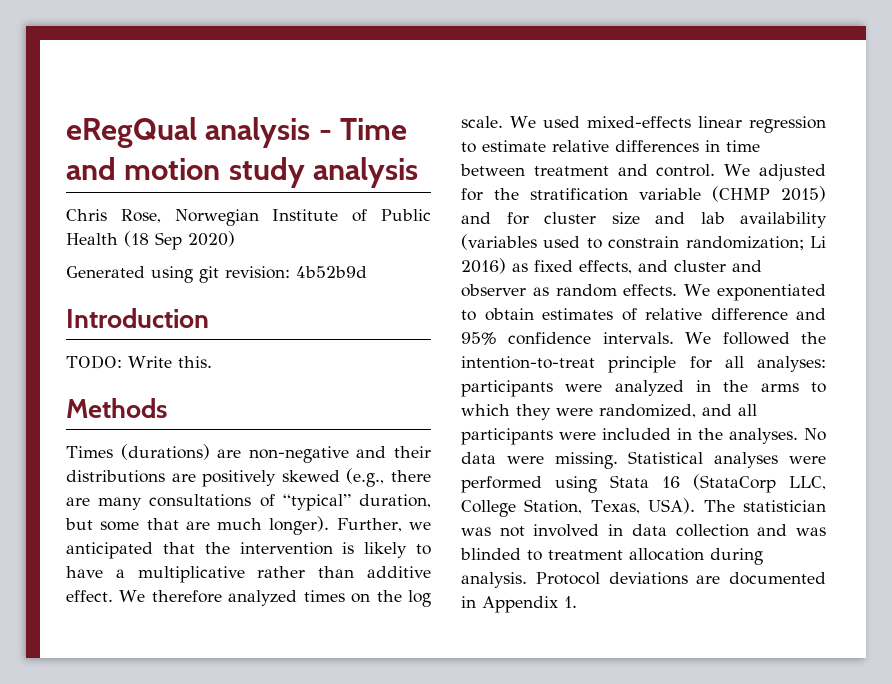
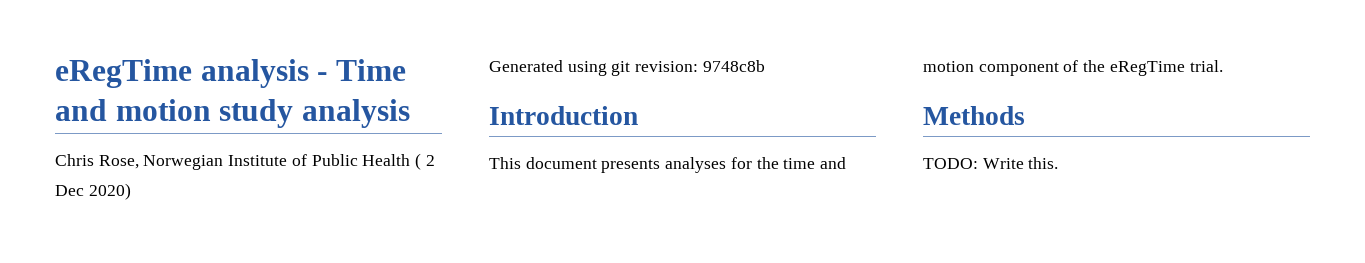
- eRegQual analysis - Time and motion study analysis
+ eRegTime analysis - Time and motion study analysis
- Chris Rose, Norwegian Institute of Public Health (18 Sep 2020)
+ Chris Rose, Norwegian Institute of Public Health ( 2 Dec 2020)
- Generated using git revision: 4b52b9d
+ Generated using git revision: 9748c8b
+ This document presents analyses for the time and motion component of the eRegTime trial.
+ Methods
  TODO: Write this.
- Methods
- Times (durations) are non-negative and their distributions are positively skewed (e.g., there are many consultations of “typical” duration, but some that are much longer). Further, we anticipated that the intervention is likely to have a multiplicative rather than additive effect. We therefore analyzed times on the log scale. We used mixed-effects linear regression to estimate relative differences in time between treatment and control. We adjusted for the stratification variable (CHMP 2015) and for cluster size and lab availability (variables used to constrain randomization; Li 2016) as fixed effects, and cluster and observer as random effects. We exponentiated to obtain estimates of relative difference and 95% confidence intervals. We followed the intention-to-treat principle for all analyses: participants were analyzed in the arms to which they were randomized, and all participants were included in the analyses. No data were missing. Statistical analyses were performed using Stata 16 (StataCorp LLC, College Station, Texas, USA). The statistician was not involved in data collection and was blinded to treatment allocation during analysis. Protocol deviations are documented in Appendix 1.

